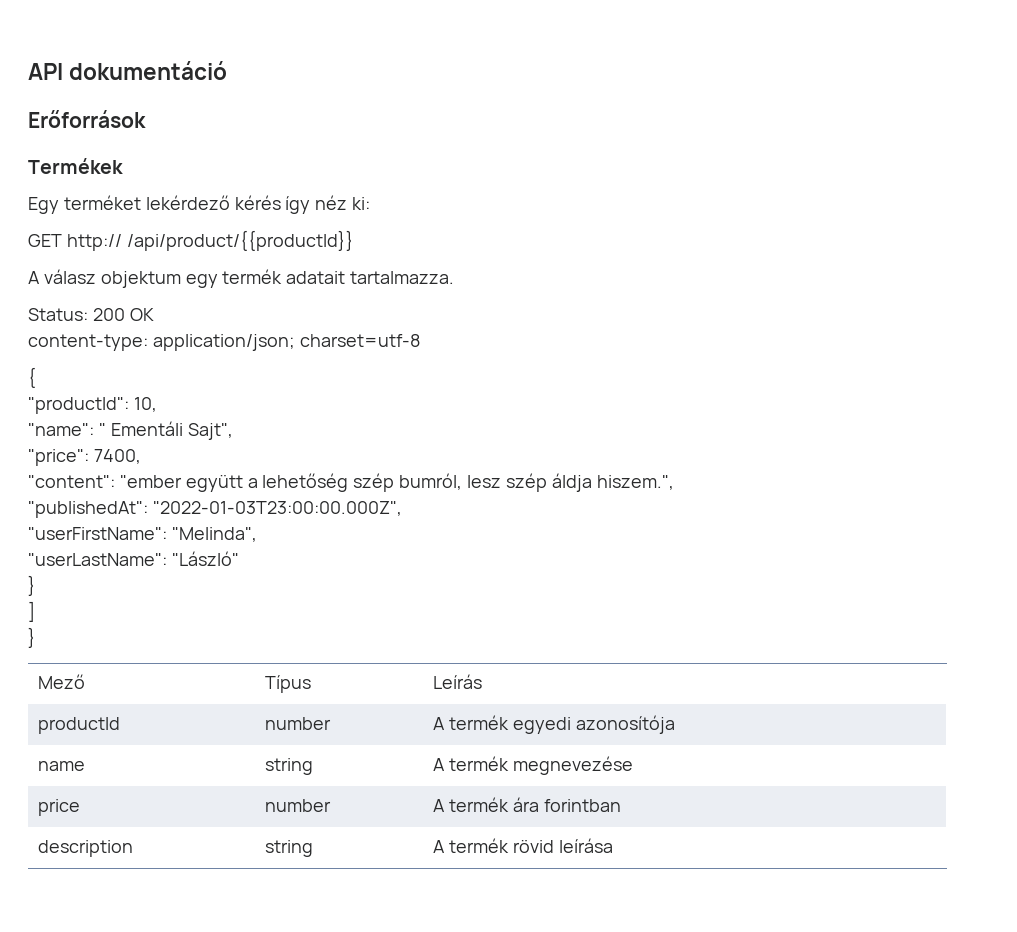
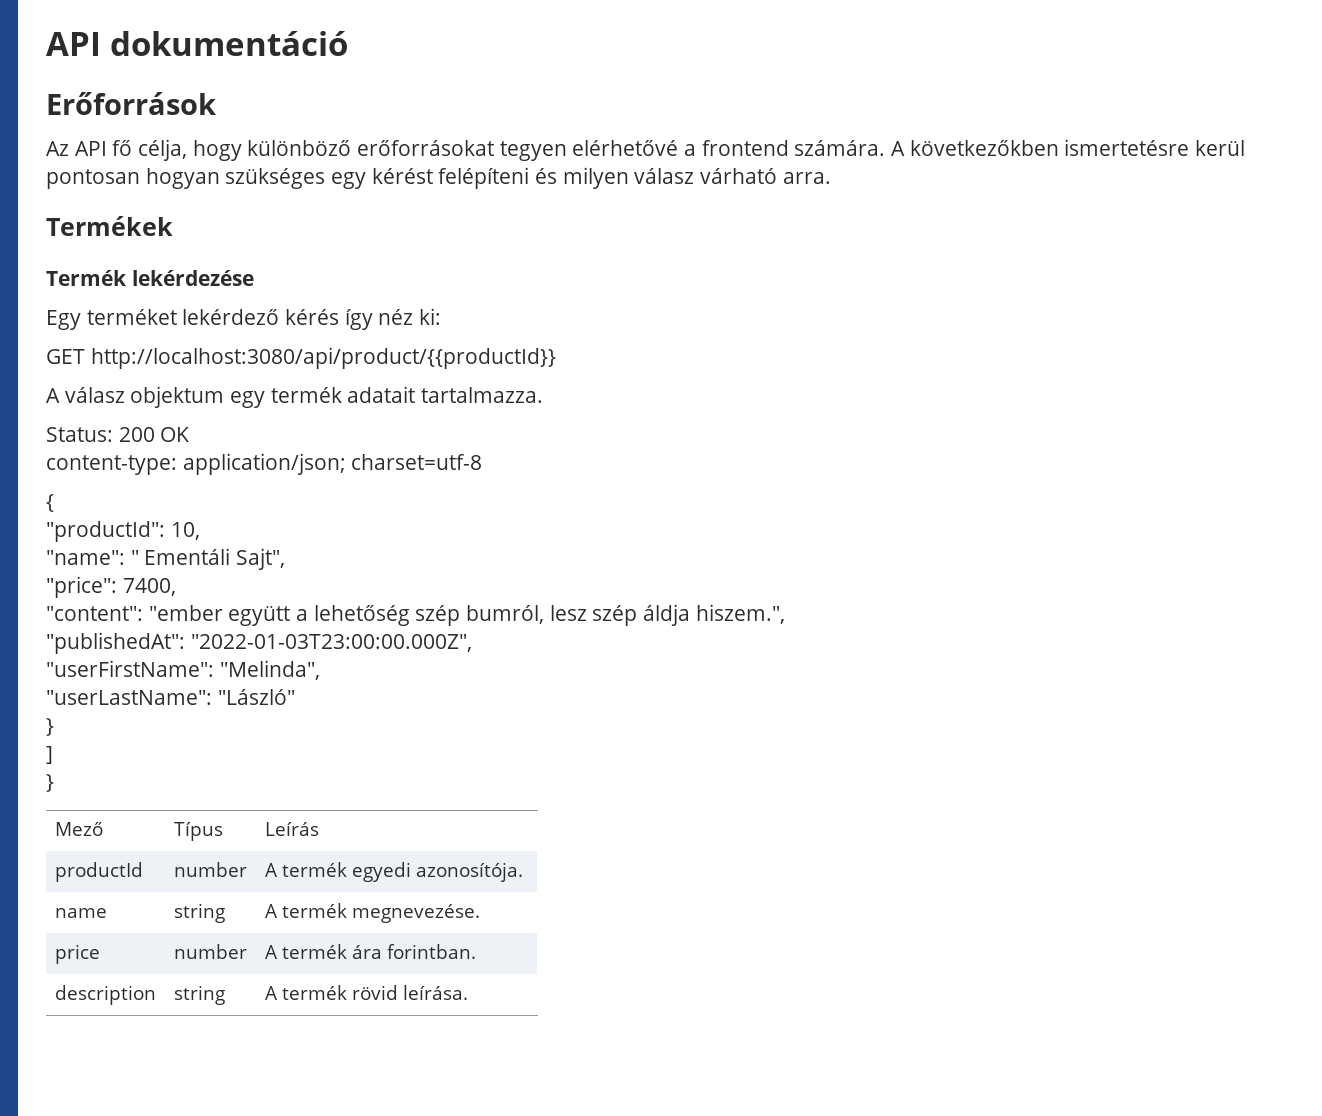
+ Az API fő célja, hogy különböző erőforrásokat tegyen elérhetővé a frontend számára. A következőkben ismertetésre kerül pontosan hogyan szükséges egy kérést felépíteni és milyen válasz várható arra.
+ Termék lekérdezése
- GET http:// /api/product/{{productId}}
+ GET http://localhost:3080/api/product/{{productId}}
- productId | number | A termék egyedi azonosítója
+ productId | number | A termék egyedi azonosítója.
- name | string | A termék megnevezése
+ name | string | A termék megnevezése.
- price | number | A termék ára forintban
+ price | number | A termék ára forintban.
- description | string | A termék rövid leírása
+ description | string | A termék rövid leírása.

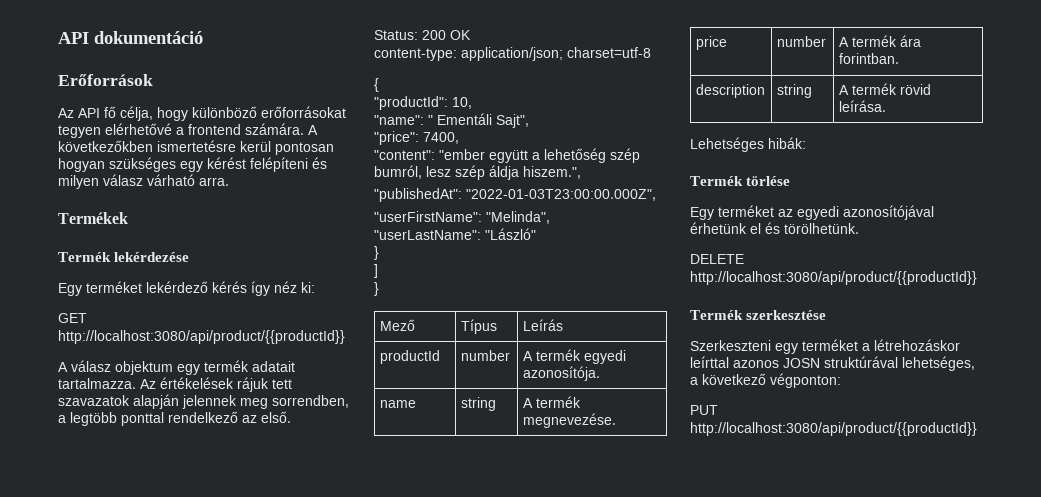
+ Az értékelések rájuk tett szavazatok alapján jelennek meg sorrendben, a legtöbb ponttal rendelkező az első.
+ Lehetséges hibák:
+ Termék törlése
+ Egy terméket az egyedi azonosítójával érhetünk el és törölhetünk.
+ DELETE http://localhost:3080/api/product/{{productId}}
+ Termék szerkesztése
+ Szerkeszteni egy terméket a létrehozáskor leírttal azonos JOSN struktúrával lehetséges, a következő végponton:
+ PUT http://localhost:3080/api/product/{{productId}}

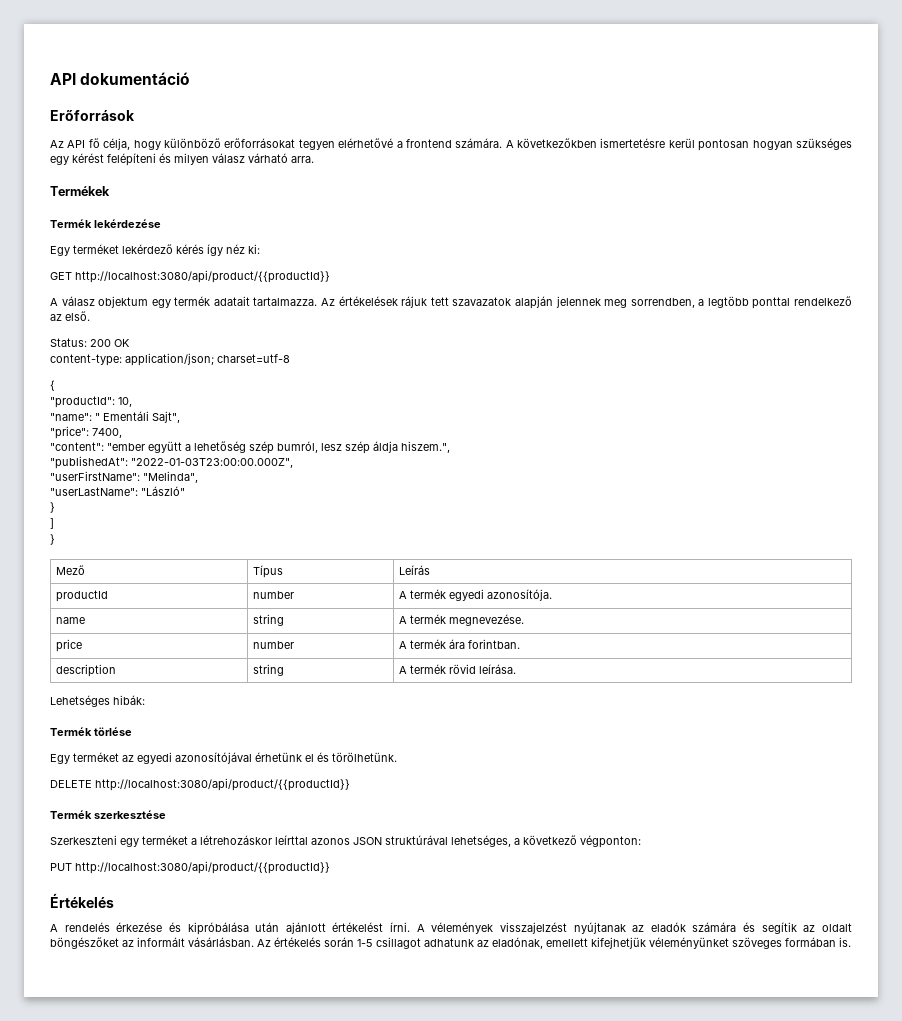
- Szerkeszteni egy terméket a létrehozáskor leírttal azonos JOSN struktúrával lehetséges, a következő végponton:
+ Szerkeszteni egy terméket a létrehozáskor leírttal azonos JSON struktúrával lehetséges, a következő végponton:
+ Értékelés
+ A rendelés érkezése és kipróbálása után ajánlott értékelést írni. A vélemények visszajelzést nyújtanak az eladók számára és segítik az oldalt böngészőket az informált vásárlásban. Az értékelés során 1-5 csillagot adhatunk az eladónak, emellett kifejhetjük véleményünket szöveges formában is.

